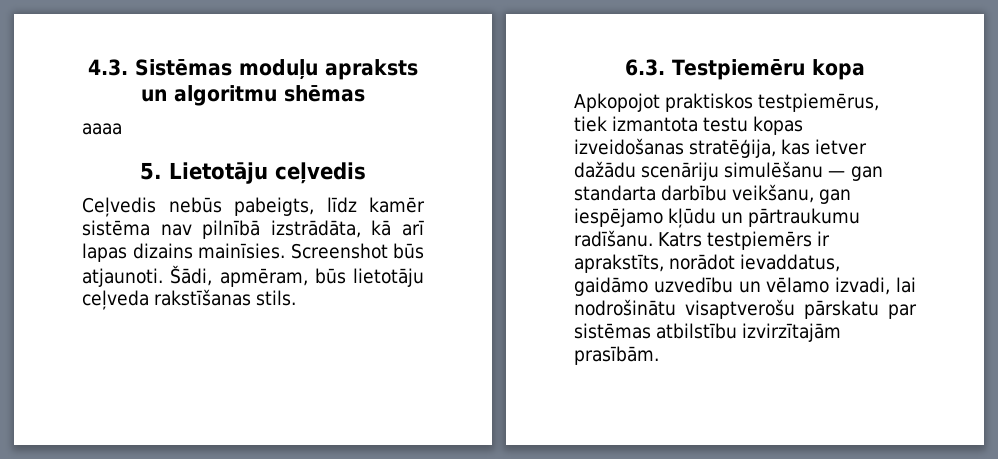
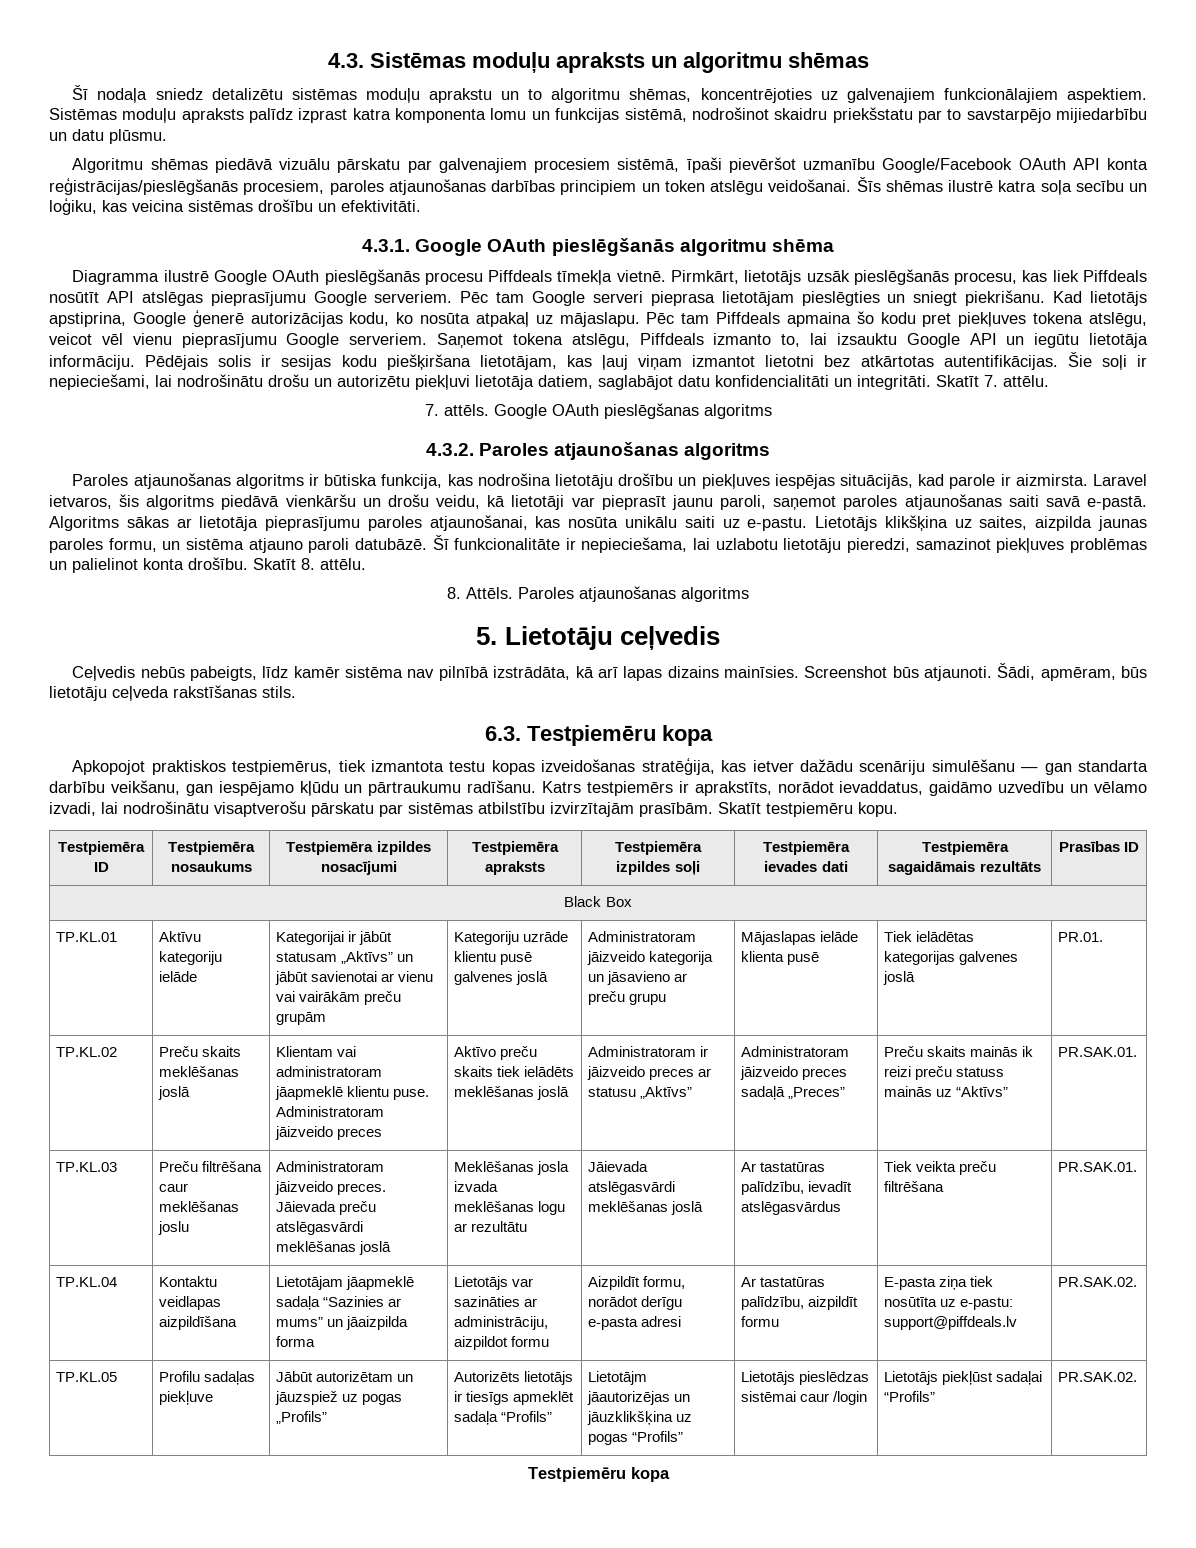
- aaaa
+ Šī nodaļa sniedz detalizētu sistēmas moduļu aprakstu un to algoritmu shēmas, koncentrējoties uz galvenajiem funkcionālajiem aspektiem. Sistēmas moduļu apraksts palīdz izprast katra komponenta lomu un funkcijas sistēmā, nodrošinot skaidru priekšstatu par to savstarpējo mijiedarbību un datu plūsmu.
+ Algoritmu shēmas piedāvā vizuālu pārskatu par galvenajiem procesiem sistēmā, īpaši pievēršot uzmanību Google/Facebook OAuth API konta reģistrācijas/pieslēgšanās procesiem, paroles atjaunošanas darbības principiem un token atslēgu veidošanai. Šīs shēmas ilustrē katra soļa secību un loģiku, kas veicina sistēmas drošību un efektivitāti.
+ 4.3.1. Google OAuth pieslēgšanās algoritmu shēma
+ Diagramma ilustrē Google OAuth pieslēgšanās procesu Piffdeals tīmekļa vietnē. Pirmkārt, lietotājs uzsāk pieslēgšanās procesu, kas liek Piffdeals nosūtīt API atslēgas pieprasījumu Google serveriem. Pēc tam Google serveri pieprasa lietotājam pieslēgties un sniegt piekrišanu. Kad lietotājs apstiprina, Google ģenerē autorizācijas kodu, ko nosūta atpakaļ uz mājaslapu. Pēc tam Piffdeals apmaina šo kodu pret piekļuves tokena atslēgu, veicot vēl vienu pieprasījumu Google serveriem. Saņemot tokena atslēgu, Piffdeals izmanto to, lai izsauktu Google API un iegūtu lietotāja informāciju. Pēdējais solis ir sesijas kodu piešķiršana lietotājam, kas ļauj viņam izmantot lietotni bez atkārtotas autentifikācijas. Šie soļi ir nepieciešami, lai nodrošinātu drošu un autorizētu piekļuvi lietotāja datiem, saglabājot datu konfidencialitāti un integritāti. Skatīt 7. attēlu.
+ 7. attēls. Google OAuth pieslēgšanas algoritms
+ 4.3.2. Paroles atjaunošanas algoritms
+ Paroles atjaunošanas algoritms ir būtiska funkcija, kas nodrošina lietotāju drošību un piekļuves iespējas situācijās, kad parole ir aizmirsta. Laravel ietvaros, šis algoritms piedāvā vienkāršu un drošu veidu, kā lietotāji var pieprasīt jaunu paroli, saņemot paroles atjaunošanas saiti savā e-pastā. Algoritms sākas ar lietotāja pieprasījumu paroles atjaunošanai, kas nosūta unikālu saiti uz e-pastu. Lietotājs klikšķina uz saites, aizpilda jaunas paroles formu, un sistēma atjauno paroli datubāzē. Šī funkcionalitāte ir nepieciešama, lai uzlabotu lietotāju pieredzi, samazinot piekļuves problēmas un palielinot konta drošību. Skatīt 8. attēlu.
+ 8. Attēls. Paroles atjaunošanas algoritms
+ Skatīt testpiemēru kopu.
+ Testpiemēra ID | Testpiemēra nosaukums | Testpiemēra izpildes nosacījumi | Testpiemēra apraksts | Testpiemēra izpildes soļi | Testpiemēra ievades dati | Testpiemēra sagaidāmais rezultāts | Prasības ID
+ Black Box
+ TP.KL.01 | Aktīvu kategoriju ielāde | Kategorijai ir jābūt statusam „Aktīvs” un jābūt savienotai ar vienu vai vairākām preču grupām | Kategoriju uzrāde klientu pusē galvenes joslā | Administratoram jāizveido kategorija un jāsavieno ar preču grupu | Mājaslapas ielāde klienta pusē | Tiek ielādētas kategorijas galvenes joslā | PR.01.
+ TP.KL.02 | Preču skaits meklēšanas joslā | Klientam vai administratoram jāapmeklē klientu puse. Administratoram jāizveido preces | Aktīvo preču skaits tiek ielādēts meklēšanas joslā | Administratoram ir jāizveido preces ar statusu „Aktīvs” | Administratoram jāizveido preces sadaļā „Preces” | Preču skaits mainās ik reizi preču statuss mainās uz “Aktīvs” | PR.SAK.01.
+ TP.KL.03 | Preču filtrēšana caur meklēšanas joslu | Administratoram jāizveido preces. Jāievada preču atslēgasvārdi meklēšanas joslā | Meklēšanas josla izvada meklēšanas logu ar rezultātu | Jāievada atslēgasvārdi meklēšanas joslā | Ar tastatūras palīdzību, ievadīt atslēgasvārdus | Tiek veikta preču filtrēšana | PR.SAK.01.
+ TP.KL.04 | Kontaktu veidlapas aizpildīšana | Lietotājam jāapmeklē sadaļa “Sazinies ar mums” un jāaizpilda forma | Lietotājs var sazināties ar administrāciju, aizpildot formu | Aizpildīt formu, norādot derīgu e-pasta adresi | Ar tastatūras palīdzību, aizpildīt formu | E-pasta ziņa tiek nosūtīta uz e-pastu: support@piffdeals.lv | PR.SAK.02.
+ TP.KL.05 | Profilu sadaļas piekļuve | Jābūt autorizētam un jāuzspiež uz pogas „Profils” | Autorizēts lietotājs ir tiesīgs apmeklēt sadaļa “Profils” | Lietotājm jāautorizējas un jāuzklikšķina uz pogas “Profils” | Lietotājs pieslēdzas sistēmai caur /login | Lietotājs piekļūst sadaļai “Profils” | PR.SAK.02.
+ Testpiemēru kopa

